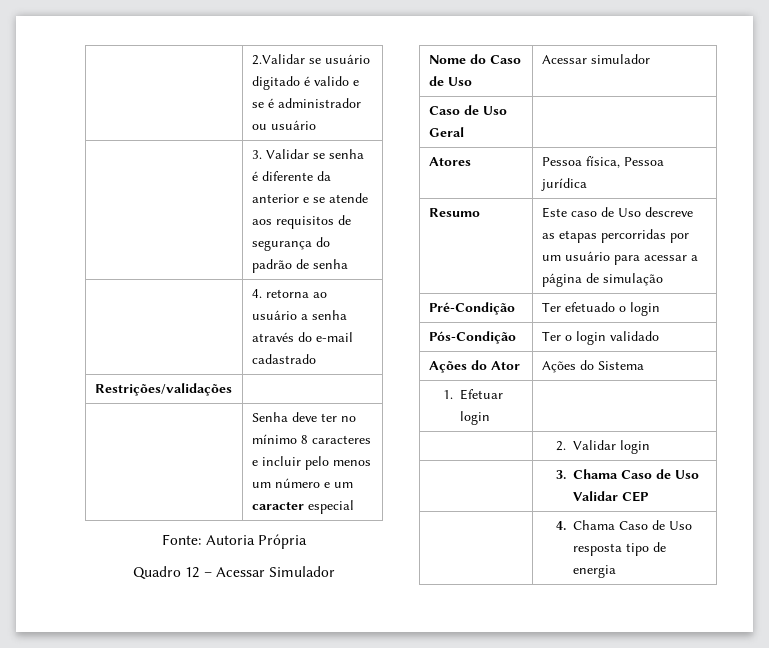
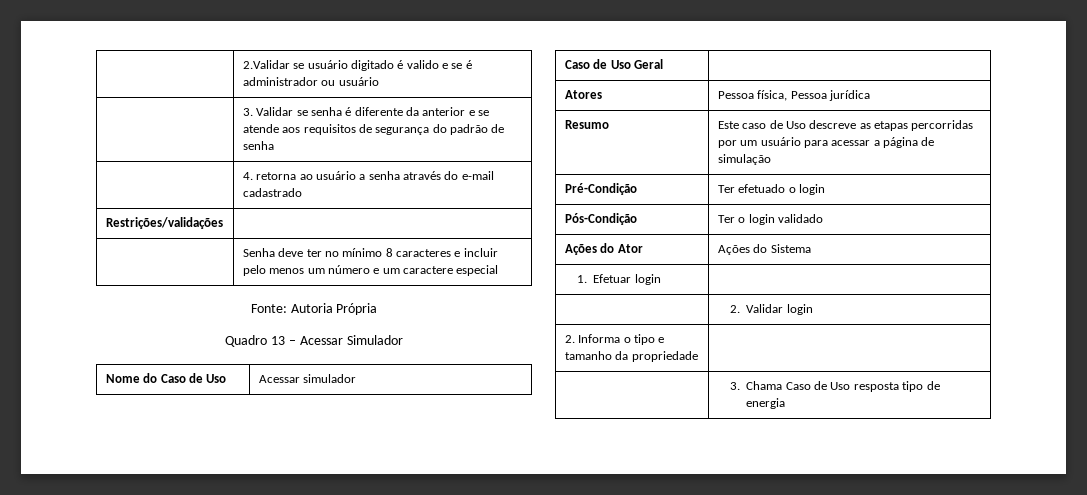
- | Senha deve ter no mínimo 8 caracteres e incluir pelo menos um número e um caracter especial
+ | Senha deve ter no mínimo 8 caracteres e incluir pelo menos um número e um caractere especial
- Quadro 12 – Acessar Simulador
+ Quadro 13 – Acessar Simulador
- | 3. Chama Caso de Uso Validar CEP
- | 4. Chama Caso de Uso resposta tipo de energia
+ 2. Informa o tipo e tamanho da propriedade |
+ | 3. Chama Caso de Uso resposta tipo de energia

